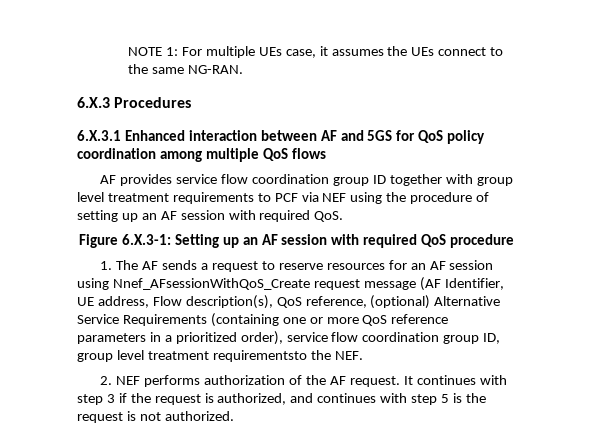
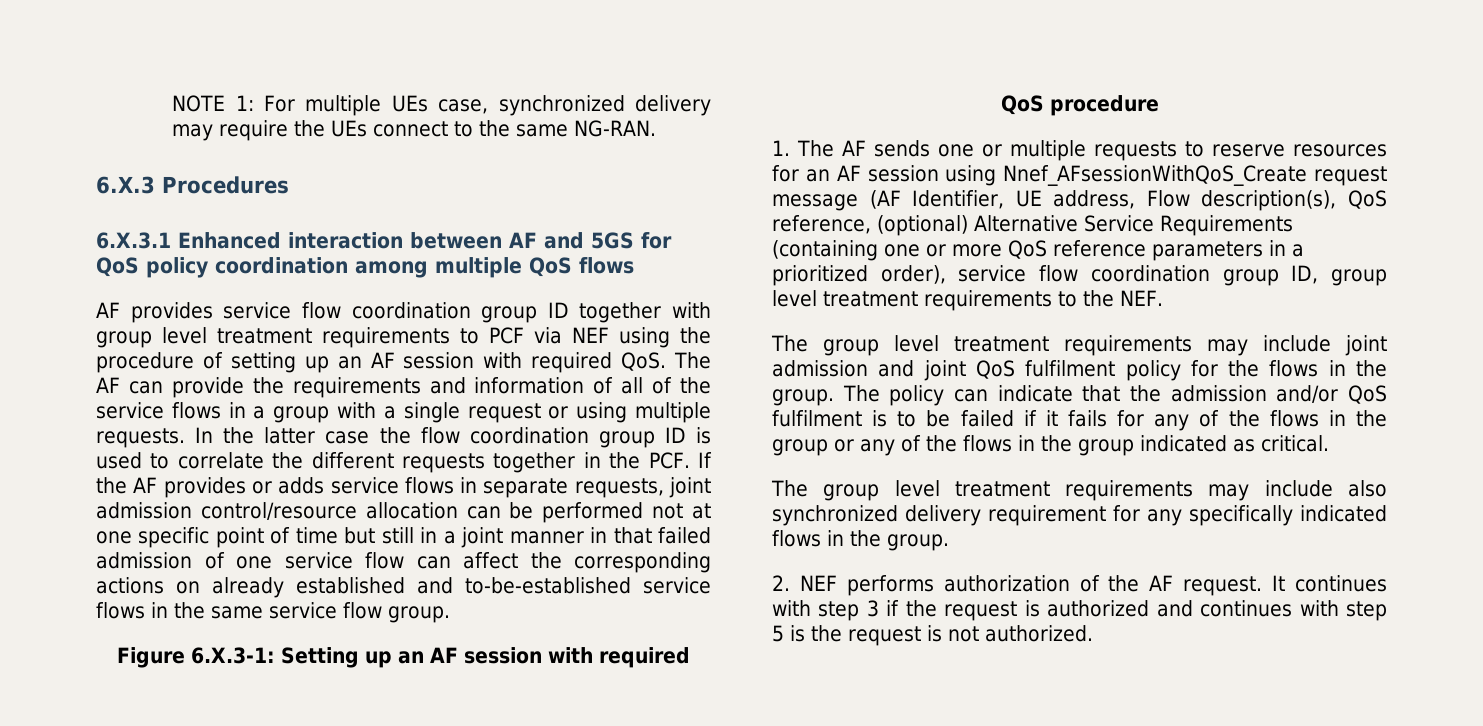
- NOTE 1: For multiple UEs case, it assumes the UEs connect to the same NG-RAN.
+ NOTE 1: For multiple UEs case, synchronized delivery may require the UEs connect to the same NG-RAN.
- AF provides service flow coordination group ID together with group level treatment requirements to PCF via NEF using the procedure of setting up an AF session with required QoS.
+ AF provides service flow coordination group ID together with group level treatment requirements to PCF via NEF using the procedure of setting up an AF session with required QoS. The AF can provide the requirements and information of all of the service flows in a group with a single request or using multiple requests. In the latter case the flow coordination group ID is used to correlate the different requests together in the PCF. If the AF provides or adds service flows in separate requests, joint admission control/resource allocation can be performed not at one specific point of time but still in a joint manner in that failed admission of one service flow can affect the corresponding actions on already established and to-be-established service flows in the same service flow group.
- 1. The AF sends a request to reserve resources for an AF session using Nnef_AFsessionWithQoS_Create request message (AF Identifier, UE address, Flow description(s), QoS reference, (optional) Alternative Service Requirements (containing one or more QoS reference parameters in a prioritized order), service flow coordination group ID, group level treatment requirementsto the NEF.
+ 1. The AF sends one or multiple requests to reserve resources for an AF session using Nnef_AFsessionWithQoS_Create request message (AF Identifier, UE address, Flow description(s), QoS reference, (optional) Alternative Service Requirements (containing one or more QoS reference parameters in a prioritized order), service flow coordination group ID, group level treatment requirements to the NEF.
+ The group level treatment requirements may include joint admission and joint QoS fulfilment policy for the flows in the group. The policy can indicate that the admission and/or QoS fulfilment is to be failed if it fails for any of the flows in the group or any of the flows in the group indicated as critical.
+ The group level treatment requirements may include also synchronized delivery requirement for any specifically indicated flows in the group.
- It continues with step 3 if the request is authorized, and continues with step 5 is the request is not authorized.
+ It continues with step 3 if the request is authorized and continues with step 5 is the request is not authorized.

